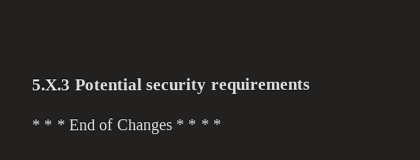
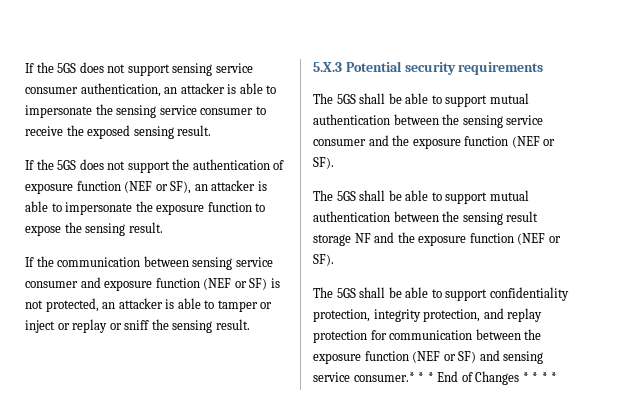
+ If the 5GS does not support sensing service consumer authentication, an attacker is able to impersonate the sensing service consumer to receive the exposed sensing result.
+ If the 5GS does not support the authentication of exposure function (NEF or SF), an attacker is able to impersonate the exposure function to expose the sensing result.
+ If the communication between sensing service consumer and exposure function (NEF or SF) is not protected, an attacker is able to tamper or inject or replay or sniff the sensing result.
  5.X.3 Potential security requirements
- * * * End of Changes * * * *
+ The 5GS shall be able to support mutual authentication between the sensing service consumer and the exposure function (NEF or SF).
+ The 5GS shall be able to support mutual authentication between the sensing result storage NF and the exposure function (NEF or SF).
+ The 5GS shall be able to support confidentiality protection, integrity protection, and replay protection for communication between the exposure function (NEF or SF) and sensing service consumer.* * * End of Changes * * * *

